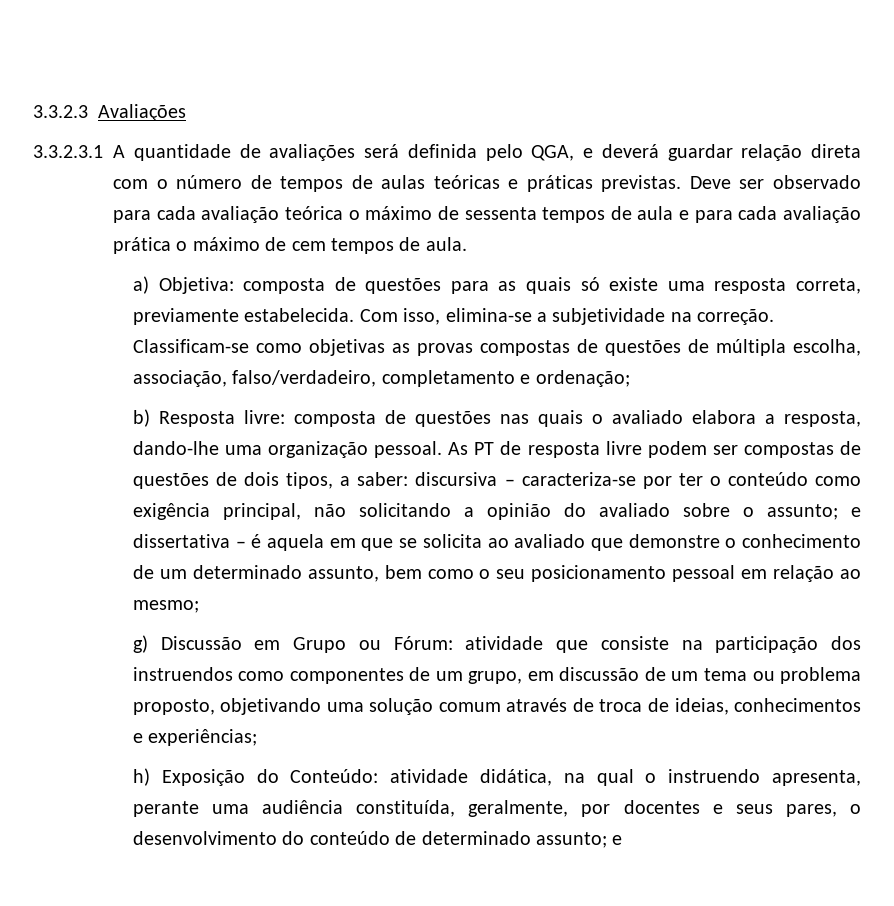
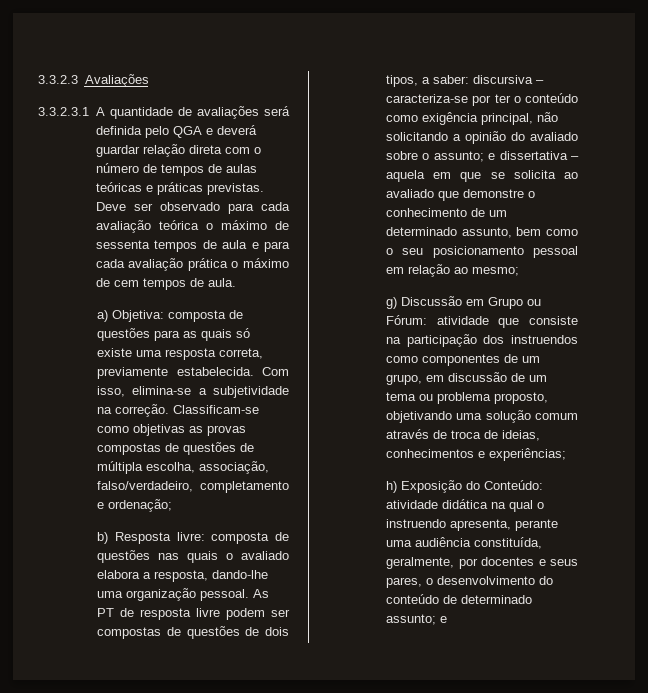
- 3.3.2.3.1 A quantidade de avaliações será definida pelo QGA, e deverá guardar relação direta com o número de tempos de aulas teóricas e práticas previstas.
+ 3.3.2.3.1 A quantidade de avaliações será definida pelo QGA e deverá guardar relação direta com o número de tempos de aulas teóricas e práticas previstas.
- e dissertativa – é aquela em que se solicita ao avaliado que demonstre o conhecimento de um determinado assunto, bem como o seu posicionamento pessoal em relação ao mesmo;
+ e dissertativa – aquela em que se solicita ao avaliado que demonstre o conhecimento de um determinado assunto, bem como o seu posicionamento pessoal em relação ao mesmo;
- h) Exposição do Conteúdo: atividade didática, na qual o instruendo apresenta, perante uma audiência constituída, geralmente, por docentes e seus pares, o desenvolvimento do conteúdo de determinado assunto; e
+ h) Exposição do Conteúdo: atividade didática na qual o instruendo apresenta, perante uma audiência constituída, geralmente, por docentes e seus pares, o desenvolvimento do conteúdo de determinado assunto; e

